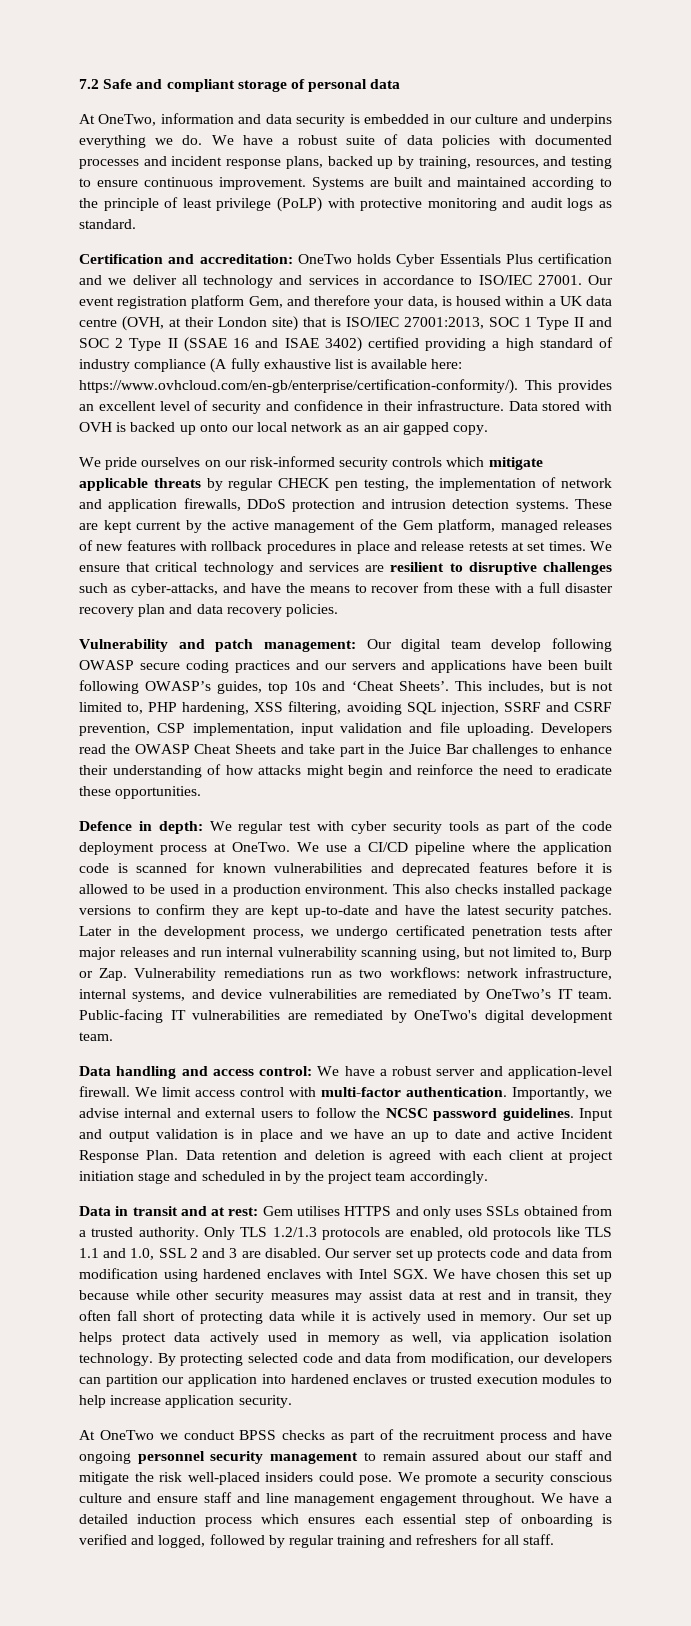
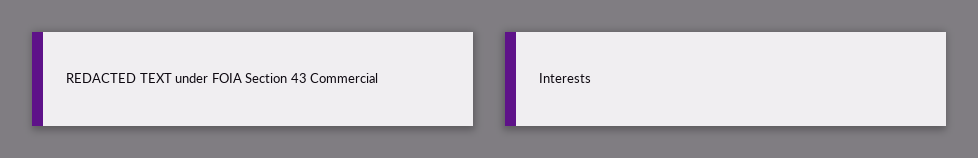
- 7.2 Safe and compliant storage of personal data
- At OneTwo, information and data security is embedded in our culture and underpins everything we do. We have a robust suite of data policies with documented processes and incident response plans, backed up by training, resources, and testing to ensure continuous improvement. Systems are built and maintained according to the principle of least privilege (PoLP) with protective monitoring and audit logs as standard.
- Certification and accreditation: OneTwo holds Cyber Essentials Plus certification and we deliver all technology and services in accordance to ISO/IEC 27001. Our event registration platform Gem, and therefore your data, is housed within a UK data centre (OVH, at their London site) that is ISO/IEC 27001:2013, SOC 1 Type II and SOC 2 Type II (SSAE 16 and ISAE 3402) certified providing a high standard of industry compliance (A fully exhaustive list is available here: https://www.ovhcloud.com/en-gb/enterprise/certification-conformity/). This provides an excellent level of security and confidence in their infrastructure. Data stored with OVH is backed up onto our local network as an air gapped copy.
- We pride ourselves on our risk-informed security controls which mitigate applicable threats by regular CHECK pen testing, the implementation of network and application firewalls, DDoS protection and intrusion detection systems. These are kept current by the active management of the Gem platform, managed releases of new features with rollback procedures in place and release retests at set times. We ensure that critical technology and services are resilient to disruptive challenges such as cyber-attacks, and have the means to recover from these with a full disaster recovery plan and data recovery policies.
- Vulnerability and patch management: Our digital team develop following OWASP secure coding practices and our servers and applications have been built following OWASP’s guides, top 10s and ‘Cheat Sheets’. This includes, but is not limited to, PHP hardening, XSS filtering, avoiding SQL injection, SSRF and CSRF prevention, CSP implementation, input validation and file uploading. Developers read the OWASP Cheat Sheets and take part in the Juice Bar challenges to enhance their understanding of how attacks might begin and reinforce the need to eradicate these opportunities.
- Defence in depth: We regular test with cyber security tools as part of the code deployment process at OneTwo. We use a CI/CD pipeline where the application code is scanned for known vulnerabilities and deprecated features before it is allowed to be used in a production environment. This also checks installed package versions to confirm they are kept up-to-date and have the latest security patches. Later in the development process, we undergo certificated penetration tests after major releases and run internal vulnerability scanning using, but not limited to, Burp or Zap. Vulnerability remediations run as two workflows: network infrastructure, internal systems, and device vulnerabilities are remediated by OneTwo’s IT team. Public-facing IT vulnerabilities are remediated by OneTwo's digital development team.
- Data handling and access control: We have a robust server and application-level firewall. We limit access control with multi-factor authentication. Importantly, we advise internal and external users to follow the NCSC password guidelines. Input and output validation is in place and we have an up to date and active Incident Response Plan. Data retention and deletion is agreed with each client at project initiation stage and scheduled in by the project team accordingly.
- Data in transit and at rest: Gem utilises HTTPS and only uses SSLs obtained from a trusted authority. Only TLS 1.2/1.3 protocols are enabled, old protocols like TLS 1.1 and 1.0, SSL 2 and 3 are disabled. Our server set up protects code and data from modification using hardened enclaves with Intel SGX. We have chosen this set up because while other security measures may assist data at rest and in transit, they often fall short of protecting data while it is actively used in memory. Our set up helps protect data actively used in memory as well, via application isolation technology. By protecting selected code and data from modification, our developers can partition our application into hardened enclaves or trusted execution modules to help increase application security.
- At OneTwo we conduct BPSS checks as part of the recruitment process and have ongoing personnel security management to remain assured about our staff and mitigate the risk well-placed insiders could pose. We promote a security conscious culture and ensure staff and line management engagement throughout. We have a detailed induction process which ensures each essential step of onboarding is verified and logged, followed by regular training and refreshers for all staff.
+ REDACTED TEXT under FOIA Section 43 Commercial Interests

